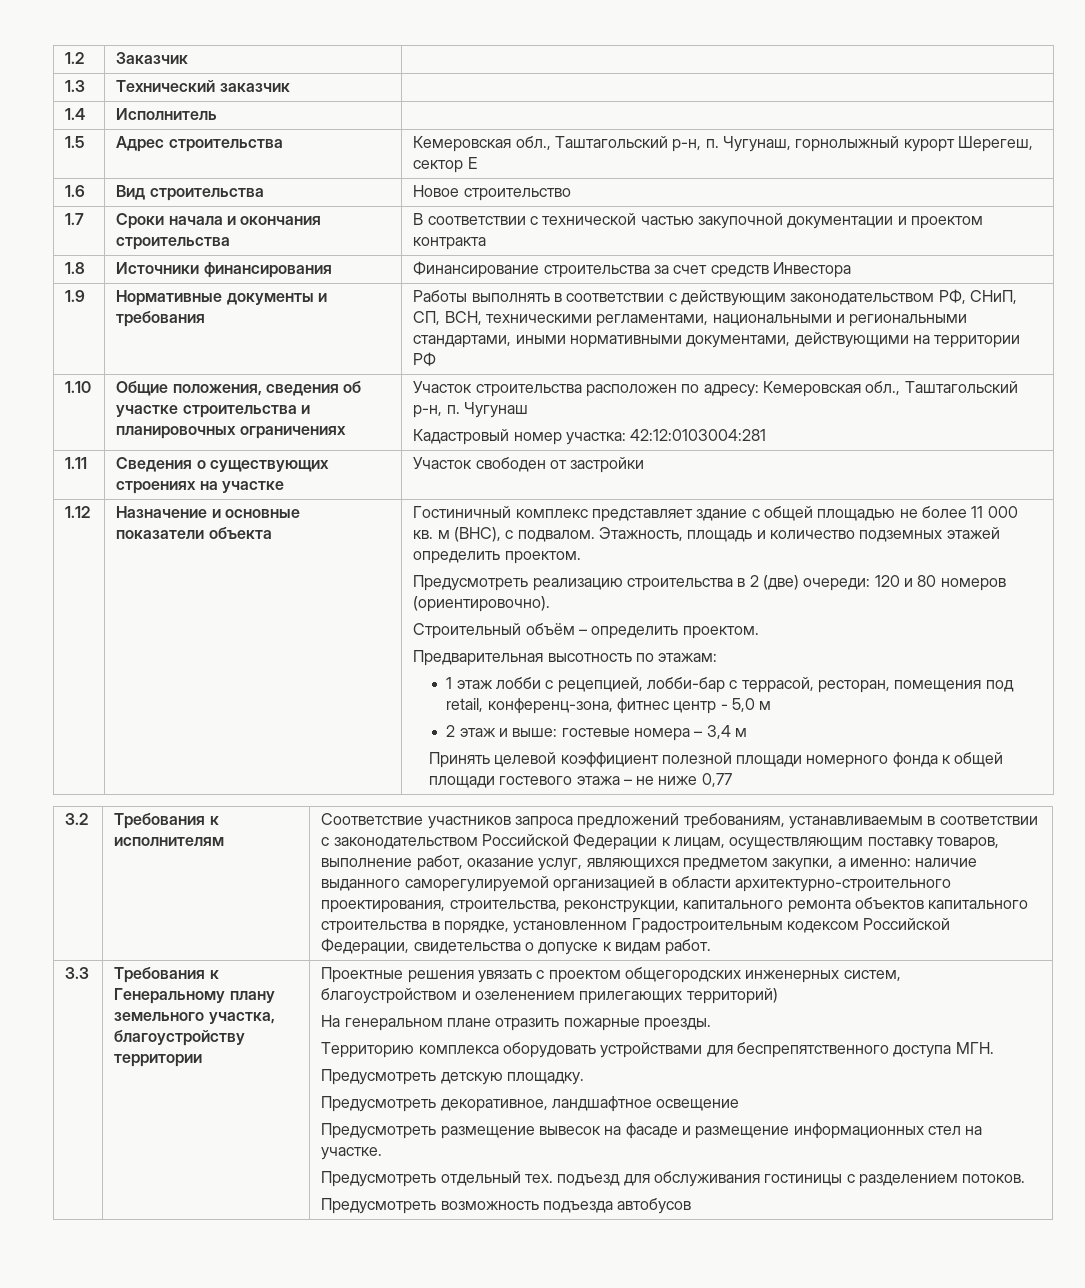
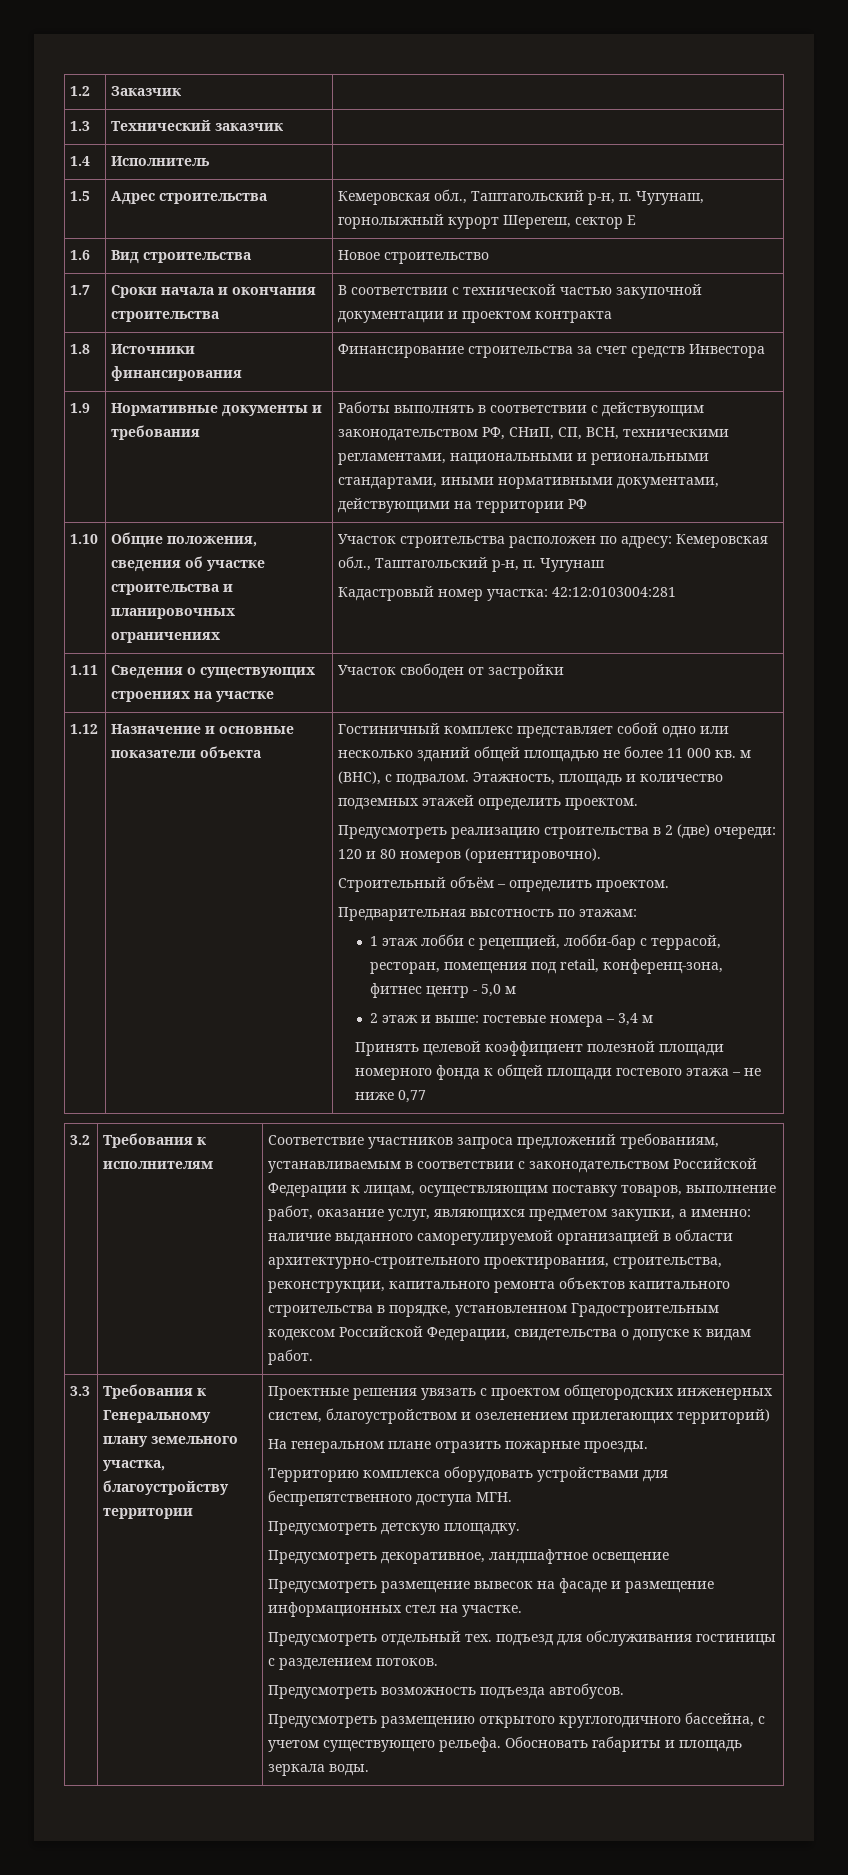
- Гостиничный комплекс представляет здание с общей площадью не более 11 000 кв. м (ВНС), с подвалом.
+ Гостиничный комплекс представляет собой одно или несколько зданий общей площадью не более 11 000 кв. м (ВНС), с подвалом.
- Предусмотреть возможность подъезда автобусов
+ Предусмотреть возможность подъезда автобусов.
+ Предусмотреть размещению открытого круглогодичного бассейна, с учетом существующего рельефа. Обосновать габариты и площадь зеркала воды.

